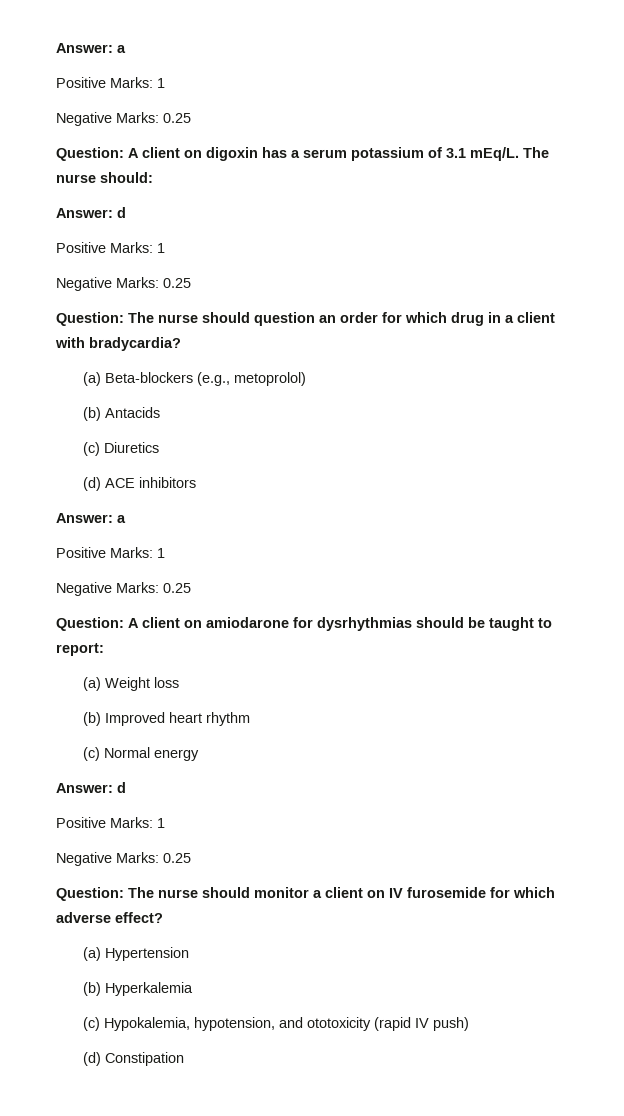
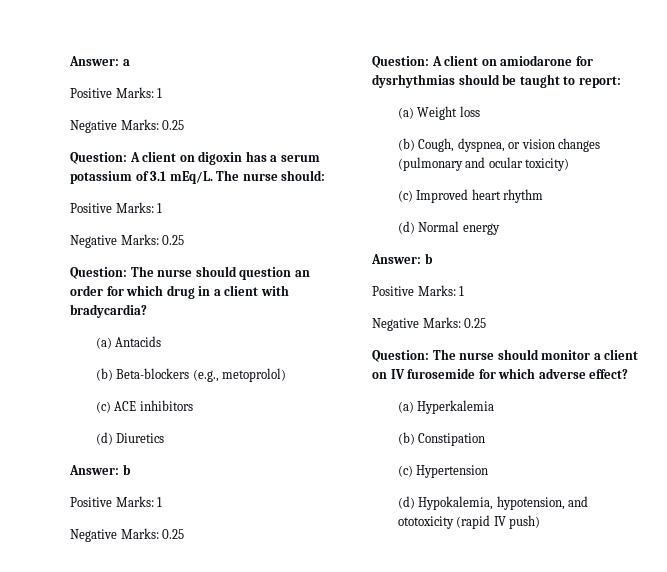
  The nurse should:
- Answer: d
- (a) Beta-blockers (e.g., metoprolol)
+ (a) Antacids
+ (b) Beta-blockers (e.g., metoprolol)
- (b) Antacids
- (c) Diuretics
- (d) ACE inhibitors
- Answer: a
+ (c) ACE inhibitors
+ (d) Diuretics
+ Answer: b
- (b) Improved heart rhythm
+ (b) Cough, dyspnea, or vision changes (pulmonary and ocular toxicity)
+ (c) Improved heart rhythm
- (c) Normal energy
- Answer: d
+ (d) Normal energy
+ Answer: b
- (a) Hypertension
- (b) Hyperkalemia
- (c) Hypokalemia, hypotension, and ototoxicity (rapid IV push)
+ (a) Hyperkalemia
+ (b) Constipation
+ (c) Hypertension
+ (d) Hypokalemia, hypotension, and ototoxicity (rapid IV push)
- (d) Constipation

